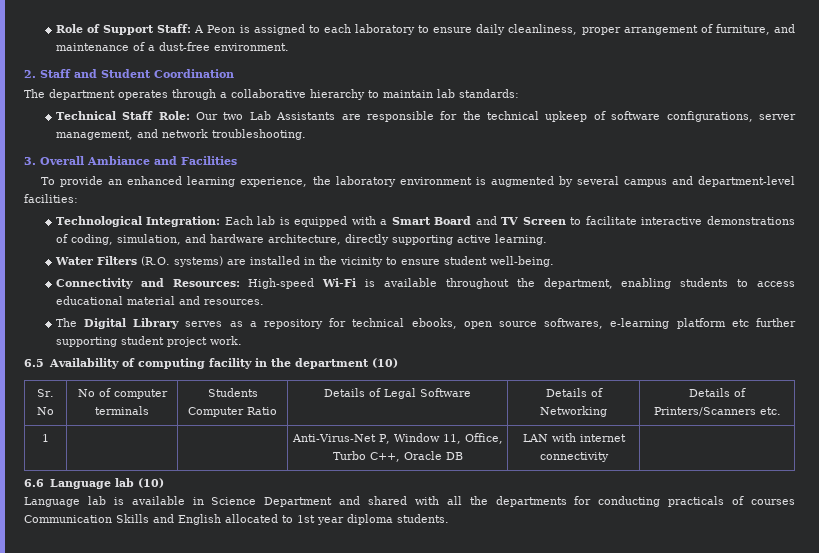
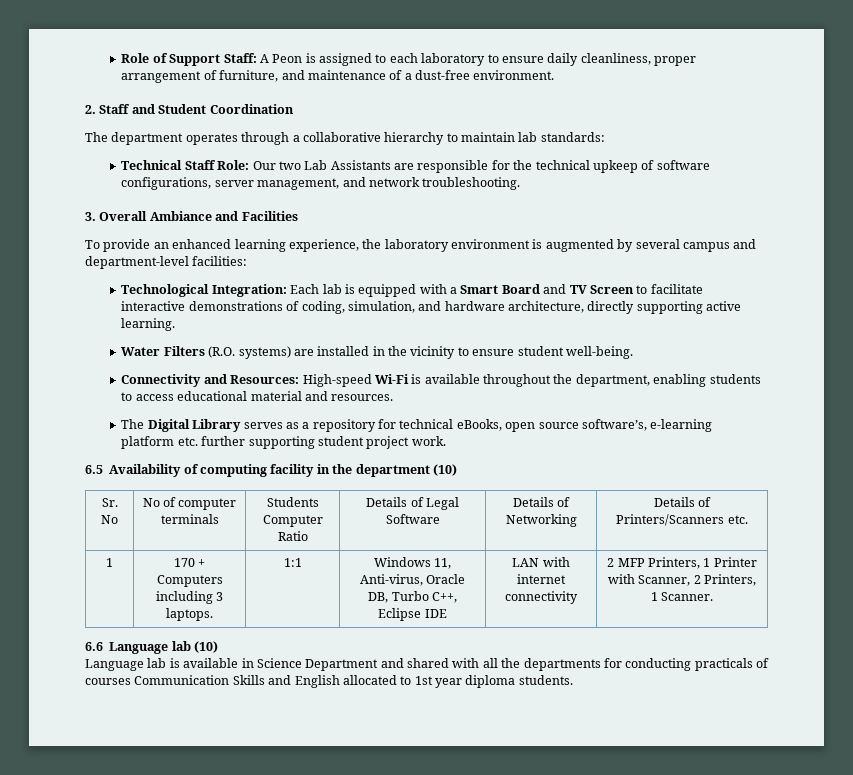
- The Digital Library serves as a repository for technical ebooks, open source softwares, e-learning platform etc further supporting student project work.
+ The Digital Library serves as a repository for technical eBooks, open source software’s, e-learning platform etc. further supporting student project work.
- 1 | | | Anti-Virus-Net P, Window 11, Office, Turbo C++, Oracle DB | LAN with internet connectivity |
+ 1 | 170 + Computers including 3 laptops. | 1:1 | Windows 11, Anti-virus, Oracle DB, Turbo C++, Eclipse IDE | LAN with internet connectivity | 2 MFP Printers, 1 Printer with Scanner, 2 Printers, 1 Scanner.

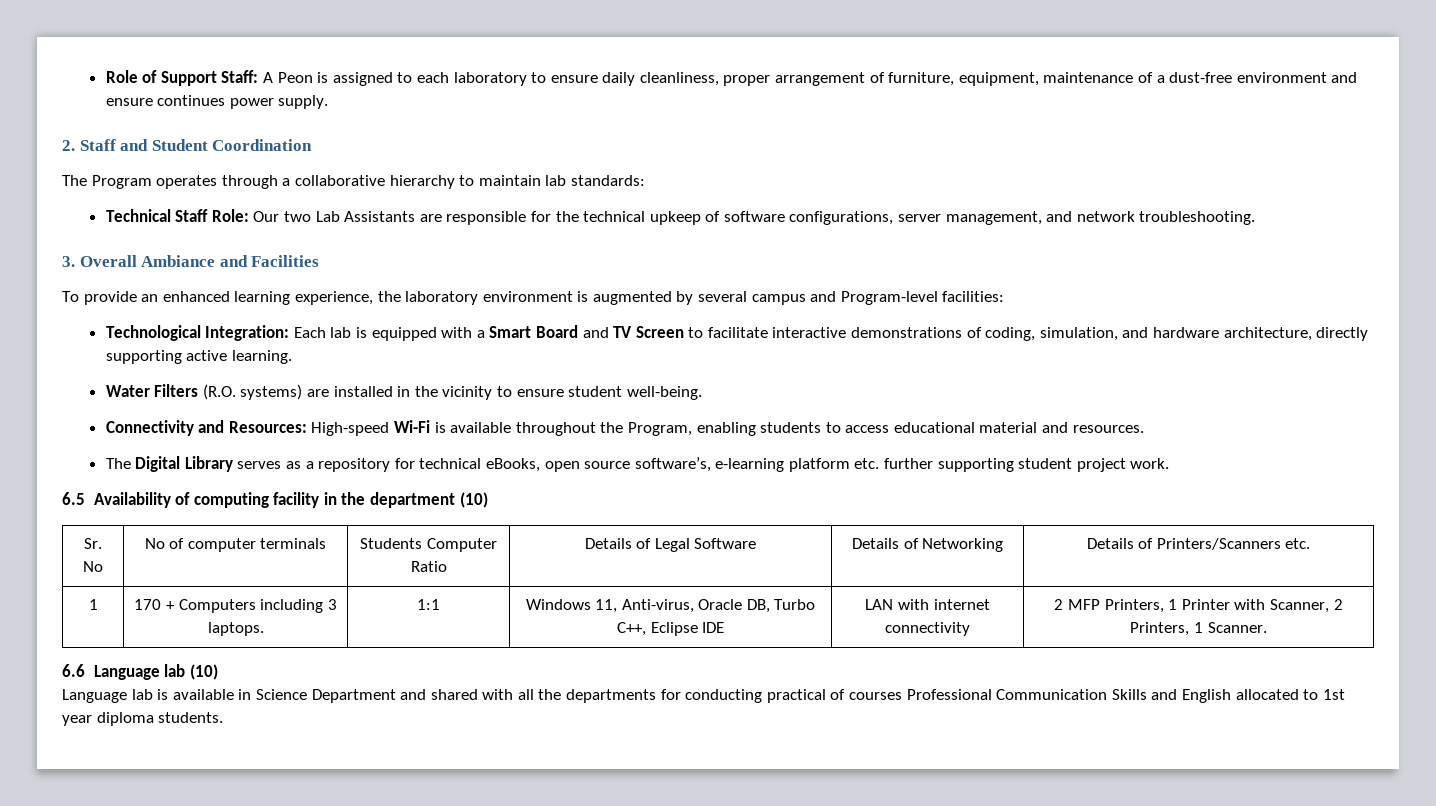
- Role of Support Staff: A Peon is assigned to each laboratory to ensure daily cleanliness, proper arrangement of furniture, and maintenance of a dust-free environment.
+ Role of Support Staff: A Peon is assigned to each laboratory to ensure daily cleanliness, proper arrangement of furniture, equipment, maintenance of a dust-free environment and ensure continues power supply.
- The department operates through a collaborative hierarchy to maintain lab standards:
+ The Program operates through a collaborative hierarchy to maintain lab standards:
- To provide an enhanced learning experience, the laboratory environment is augmented by several campus and department-level facilities:
+ To provide an enhanced learning experience, the laboratory environment is augmented by several campus and Program-level facilities:
- Connectivity and Resources: High-speed Wi-Fi is available throughout the department, enabling students to access educational material and resources.
+ Connectivity and Resources: High-speed Wi-Fi is available throughout the Program, enabling students to access educational material and resources.
- Language lab is available in Science Department and shared with all the departments for conducting practicals of courses Communication Skills and English allocated to 1st year diploma students.
+ Language lab is available in Science Department and shared with all the departments for conducting practical of courses Professional Communication Skills and English allocated to 1st year diploma students.

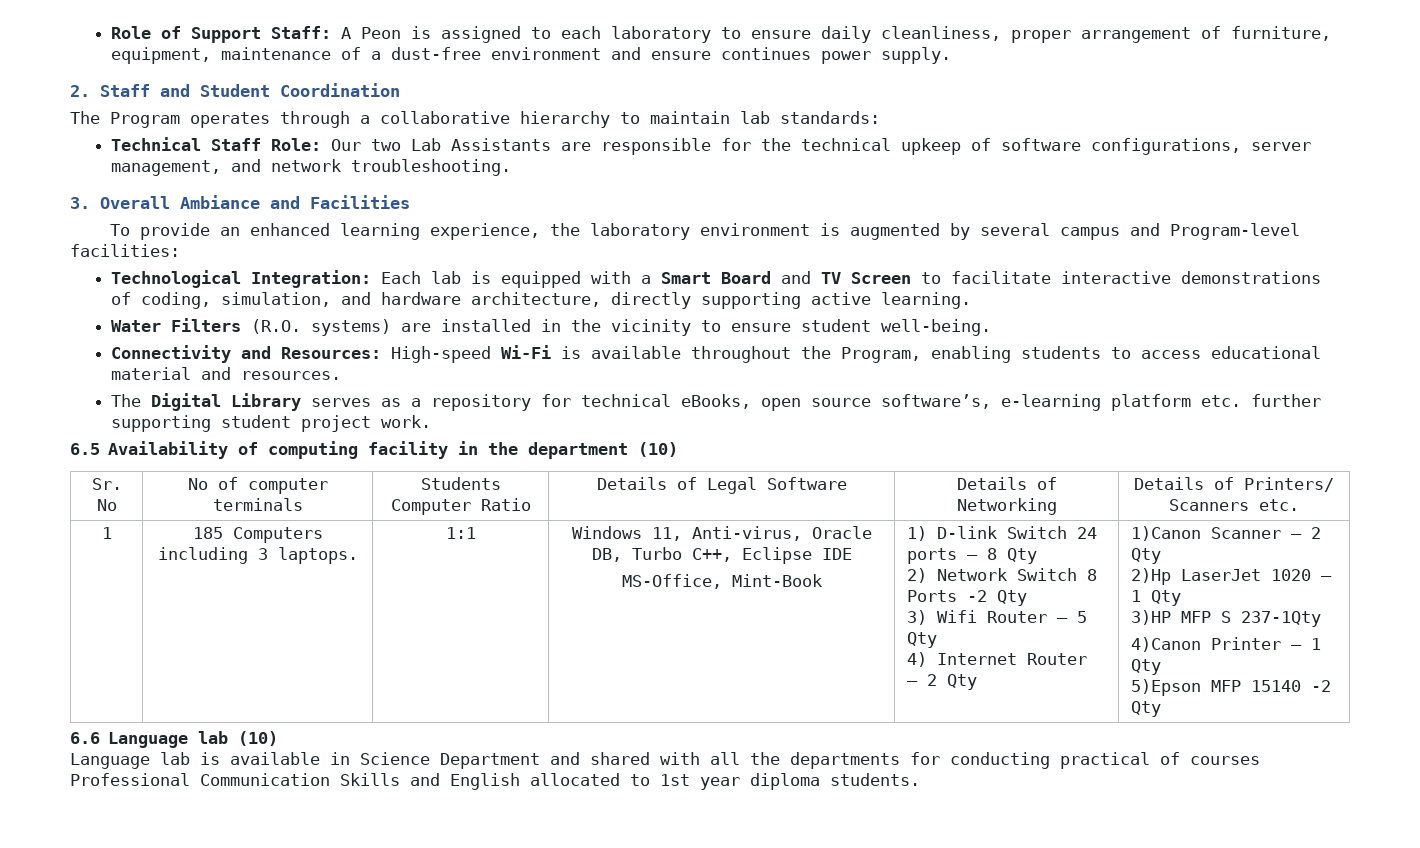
- Sr. No | No of computer terminals | Students Computer Ratio | Details of Legal Software | Details of Networking | Details of Printers/Scanners etc.
+ Sr. No | No of computer terminals | Students Computer Ratio | Details of Legal Software | Details of Networking | Details of Printers/ Scanners etc.
- 170 + Computers including 3 laptops.
+ 185 Computers including 3 laptops.
- LAN with internet connectivity | 2 MFP Printers, 1 Printer with Scanner, 2 Printers, 1 Scanner.
+ MS-Office, Mint-Book | 1) D-link Switch 24 ports – 8 Qty
+ 2) Network Switch 8 Ports -2 Qty
+ 3) Wifi Router – 5 Qty
+ 4) Internet Router – 2 Qty | 1)Canon Scanner – 2 Qty
+ 2)Hp LaserJet 1020 – 1 Qty
+ 3)HP MFP S 237-1Qty
+ 4)Canon Printer – 1 Qty
+ 5)Epson MFP 15140 -2 Qty

